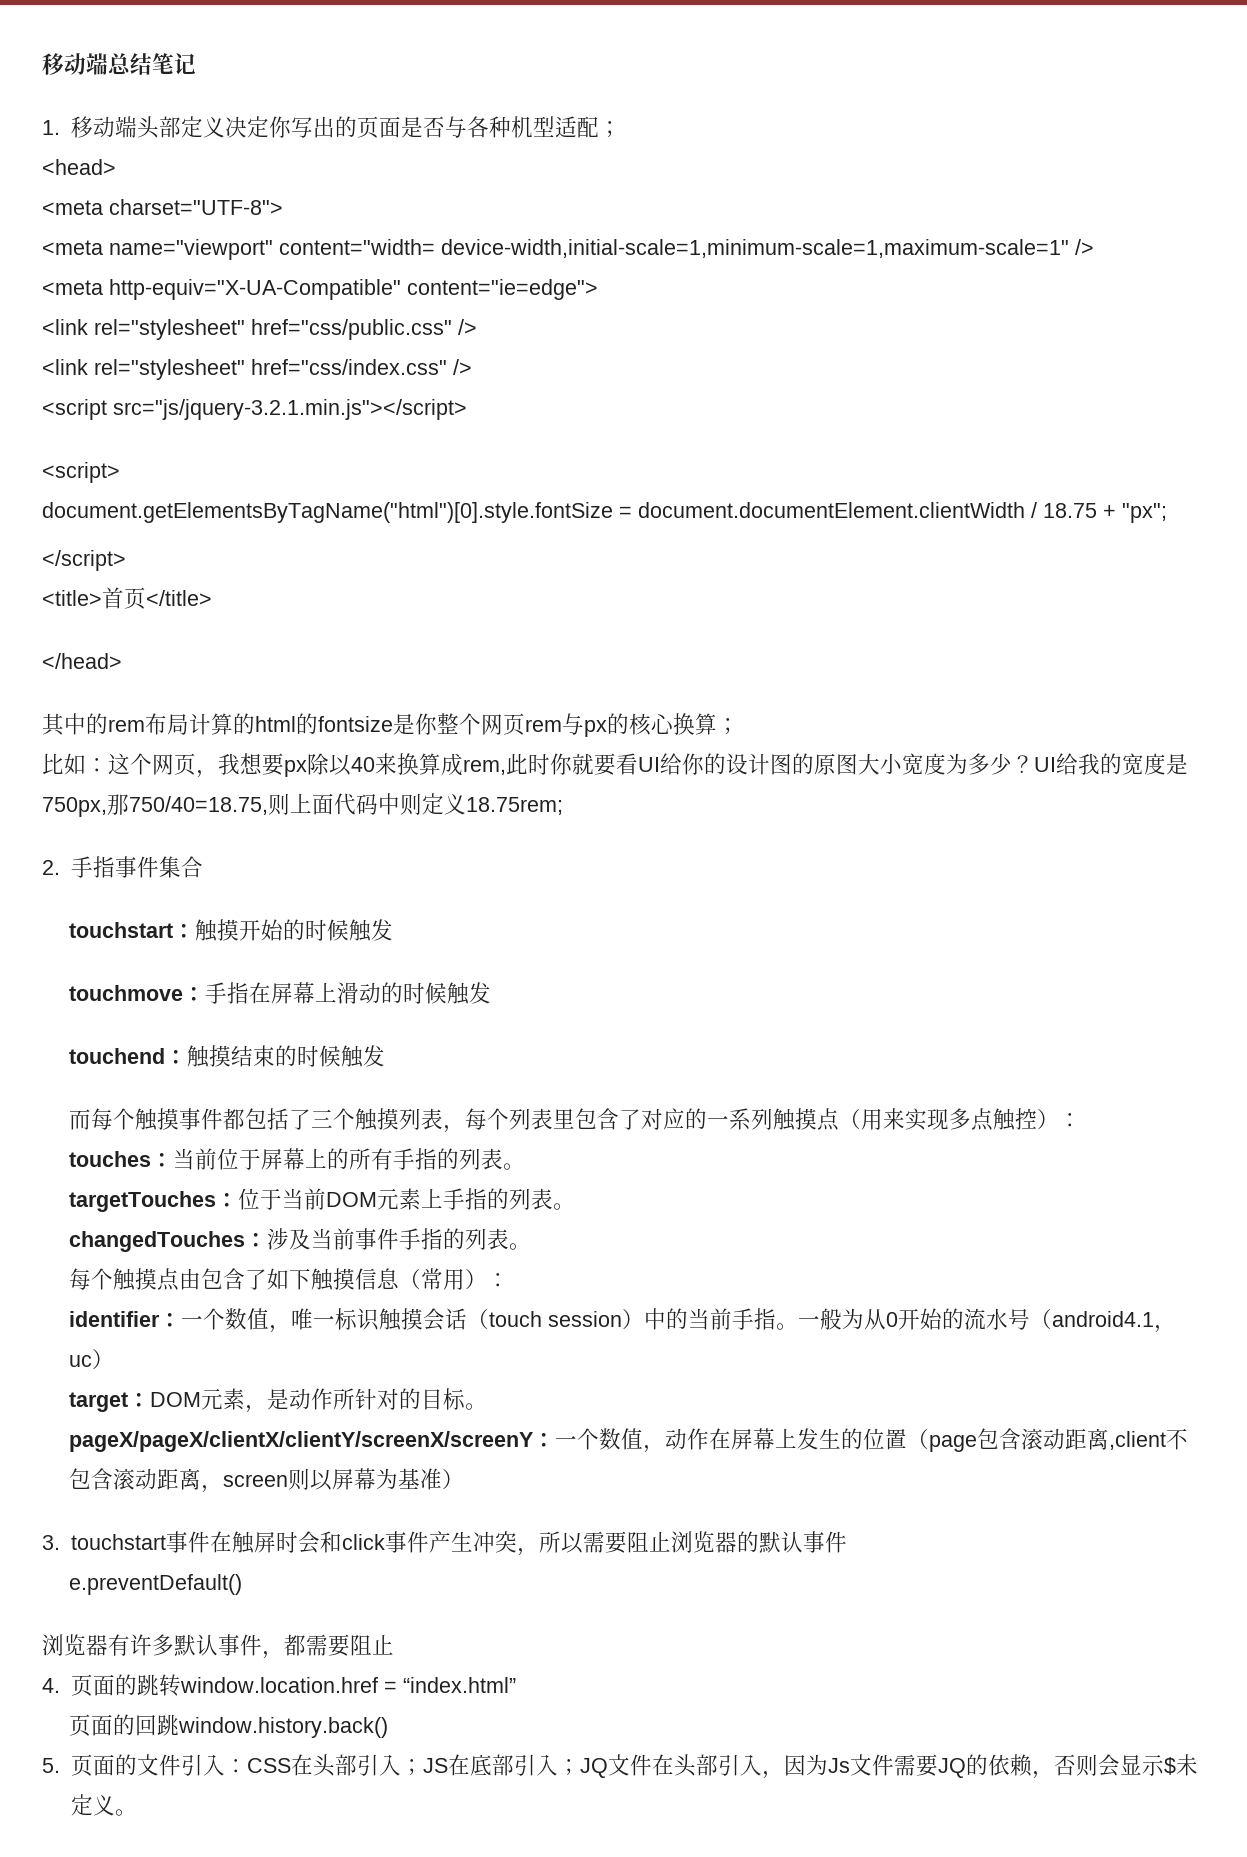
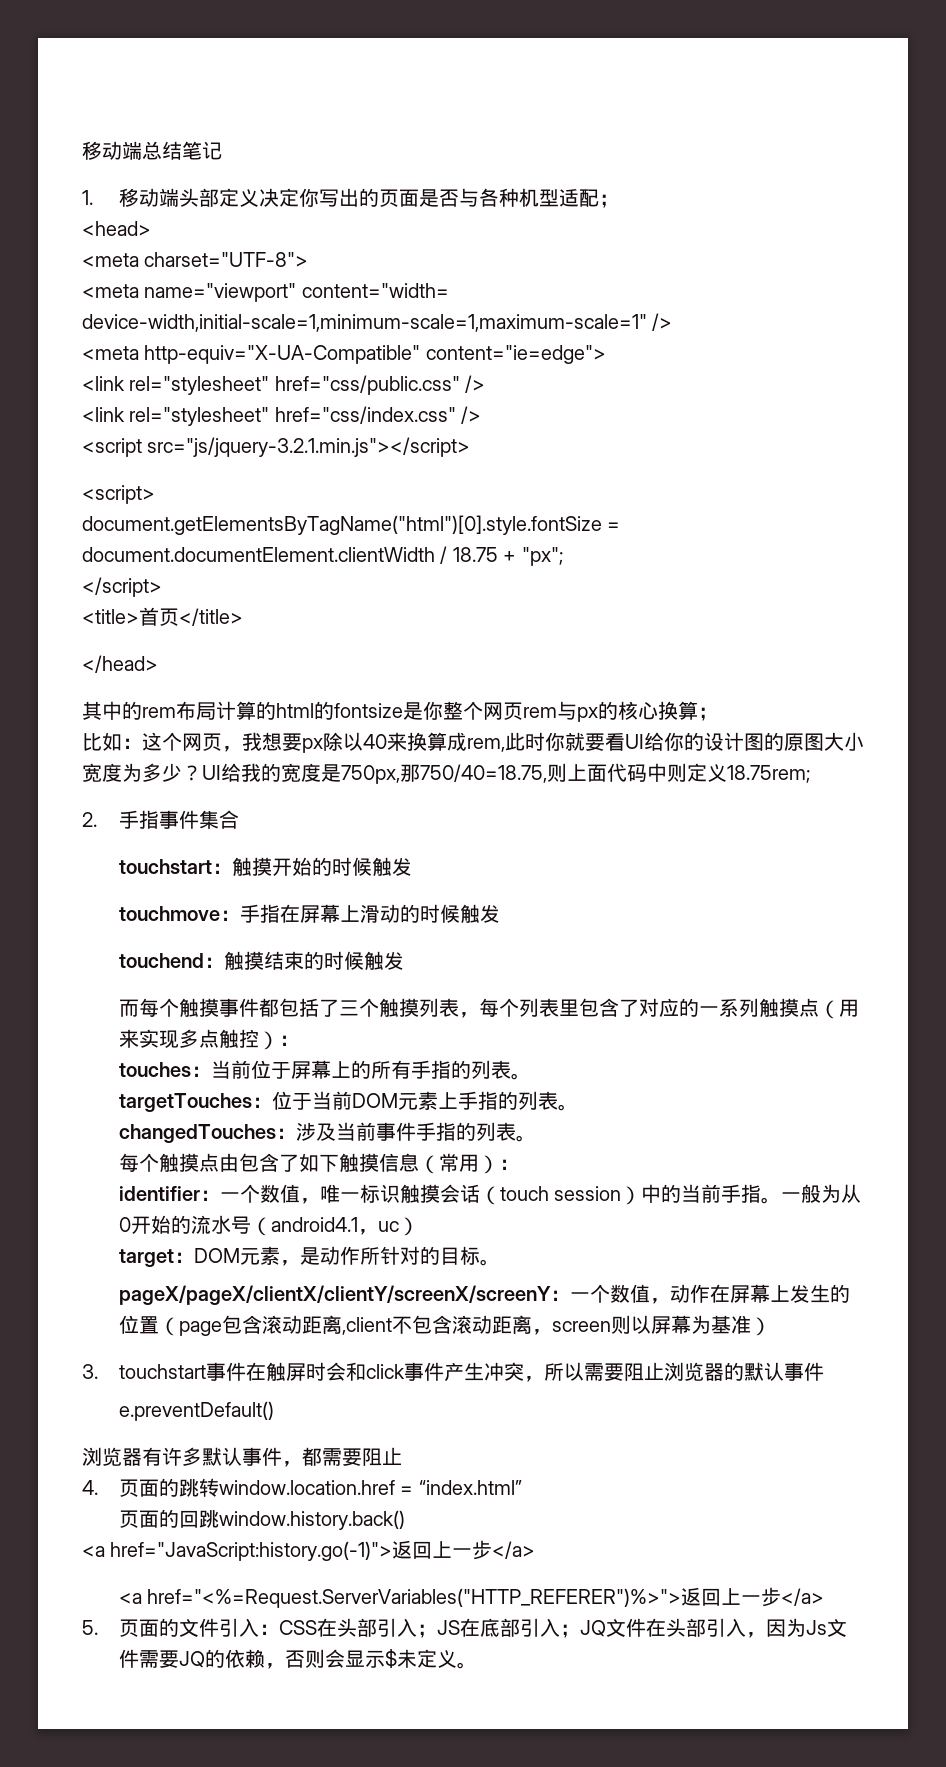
+ <a href="JavaScript:history.go(-1)">返回上一步</a>
+ <a href="<%=Request.ServerVariables("HTTP_REFERER")%>">返回上一步</a>

